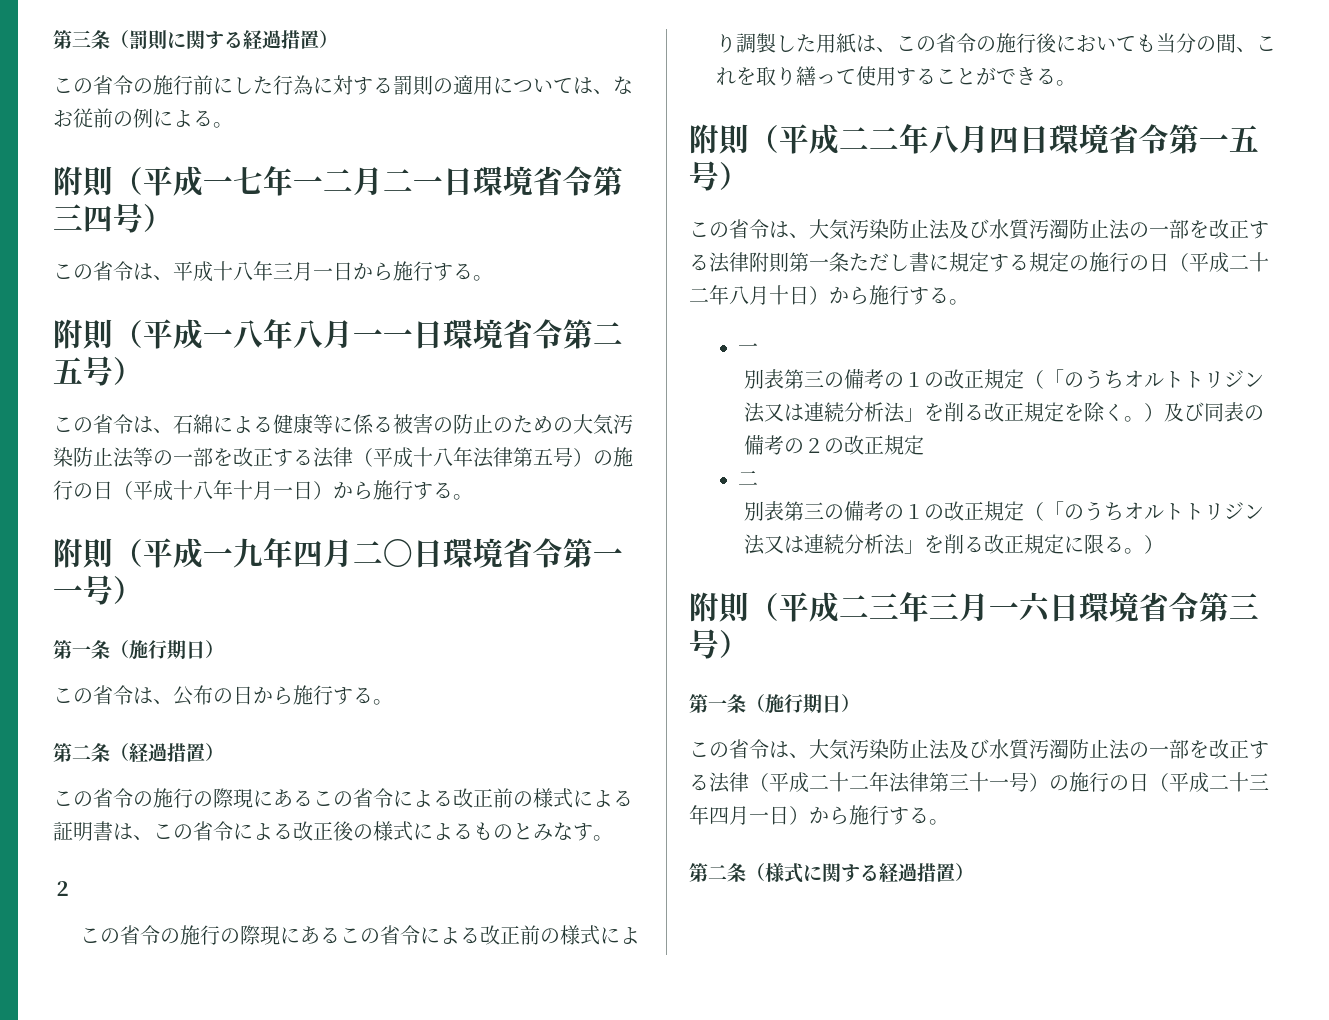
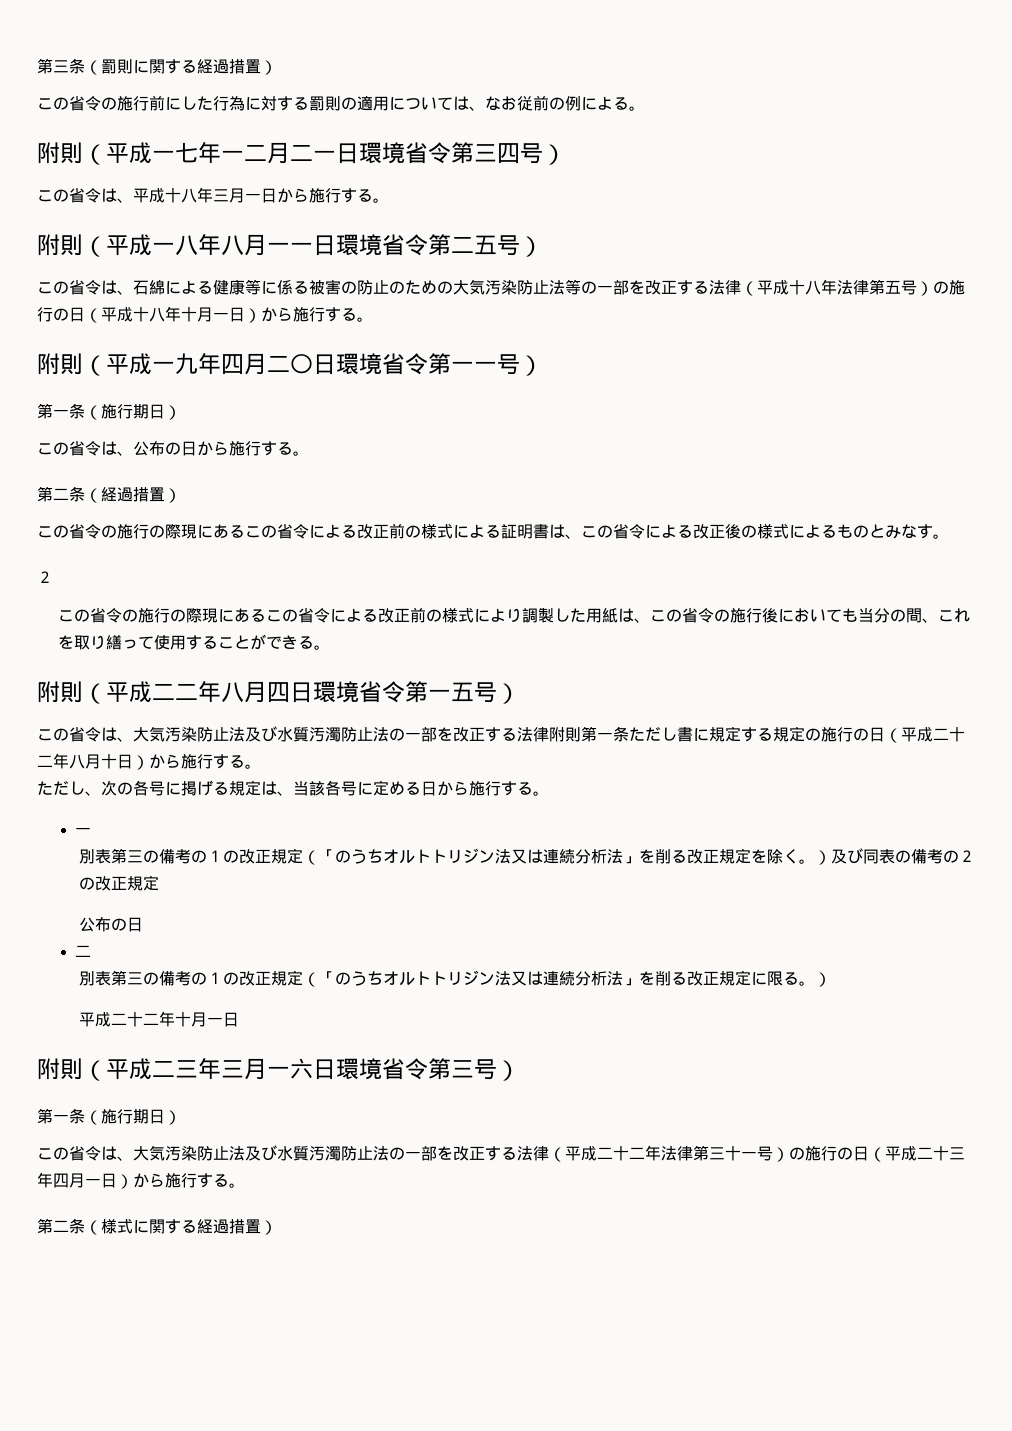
+ ただし、次の各号に掲げる規定は、当該各号に定める日から施行する。
  別表第三の備考の１の改正規定（「のうちオルトトリジン法又は連続分析法」を削る改正規定を除く。）及び同表の備考の２の改正規定
+ 公布の日
+ 平成二十二年十月一日

